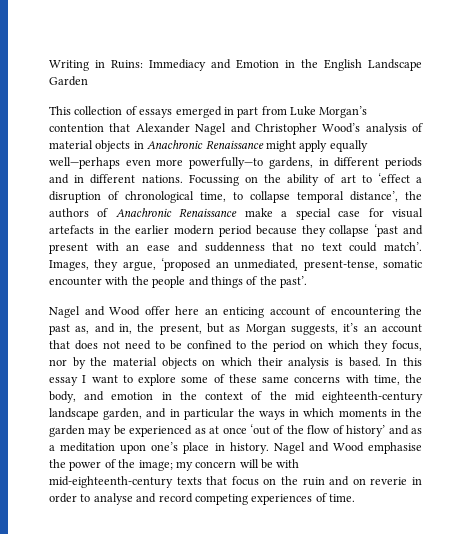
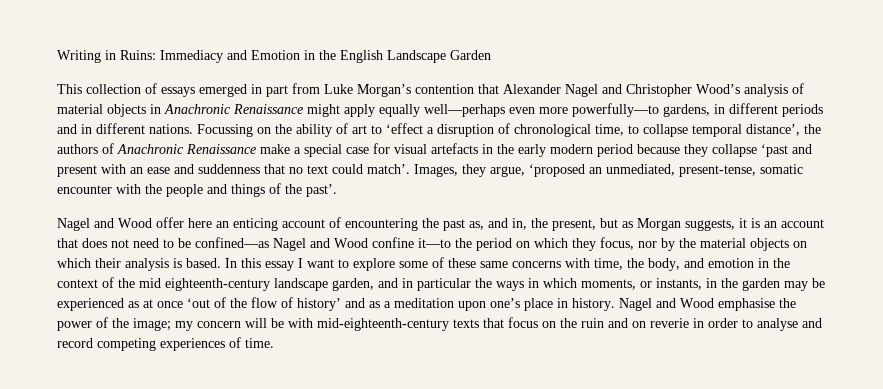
- Focussing on the ability of art to ‘effect a disruption of chronological time, to collapse temporal distance’, the authors of Anachronic Renaissance make a special case for visual artefacts in the earlier modern period because they collapse ‘past and present with an ease and suddenness that no text could match’.
+ Focussing on the ability of art to ‘effect a disruption of chronological time, to collapse temporal distance’, the authors of Anachronic Renaissance make a special case for visual artefacts in the early modern period because they collapse ‘past and present with an ease and suddenness that no text could match’.
- Nagel and Wood offer here an enticing account of encountering the past as, and in, the present, but as Morgan suggests, it’s an account that does not need to be confined to the period on which they focus, nor by the material objects on which their analysis is based.
+ Nagel and Wood offer here an enticing account of encountering the past as, and in, the present, but as Morgan suggests, it is an account that does not need to be confined—as Nagel and Wood confine it—to the period on which they focus, nor by the material objects on which their analysis is based.
- In this essay I want to explore some of these same concerns with time, the body, and emotion in the context of the mid eighteenth-century landscape garden, and in particular the ways in which moments in the garden may be experienced as at once ‘out of the flow of history’ and as a meditation upon one’s place in history.
+ In this essay I want to explore some of these same concerns with time, the body, and emotion in the context of the mid eighteenth-century landscape garden, and in particular the ways in which moments, or instants, in the garden may be experienced as at once ‘out of the flow of history’ and as a meditation upon one’s place in history.

